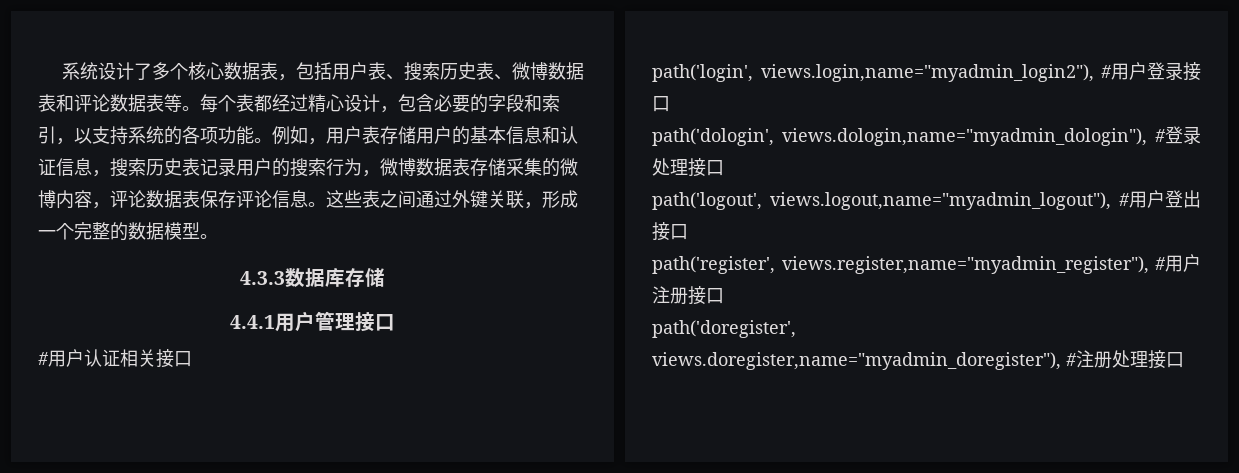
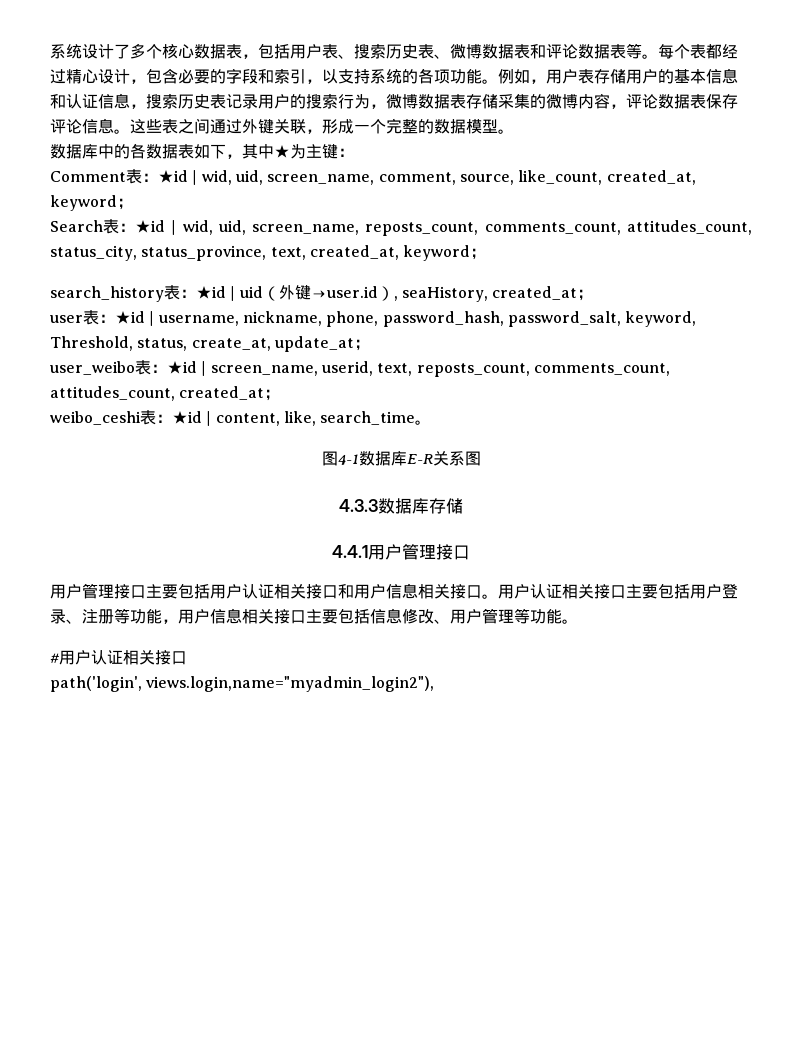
+ 数据库中的各数据表如下，其中★为主键：
+ Comment表：★id | wid, uid, screen_name, comment, source, like_count, created_at, keyword；
+ Search表：★id | wid, uid, screen_name, reposts_count, comments_count, attitudes_count, status_city, status_province, text, created_at, keyword；
+ search_history表：★id | uid（外键→user.id）, seaHistory, created_at；
+ user表：★id | username, nickname, phone, password_hash, password_salt, keyword, Threshold, status, create_at, update_at；
+ user_weibo表：★id | screen_name, userid, text, reposts_count, comments_count, attitudes_count, created_at；
+ weibo_ceshi表：★id | content, like, search_time。
+ 图4-1数据库E-R关系图
+ 用户管理接口主要包括用户认证相关接口和用户信息相关接口。用户认证相关接口主要包括用户登录、注册等功能，用户信息相关接口主要包括信息修改、用户管理等功能。
- path('login', views.login,name="myadmin_login2"), #用户登录接口
- path('dologin', views.dologin,name="myadmin_dologin"), #登录处理接口
- path('logout', views.logout,name="myadmin_logout"), #用户登出接口
- path('register', views.register,name="myadmin_register"), #用户注册接口
- path('doregister', views.doregister,name="myadmin_doregister"), #注册处理接口
+ path('login', views.login,name="myadmin_login2"),

